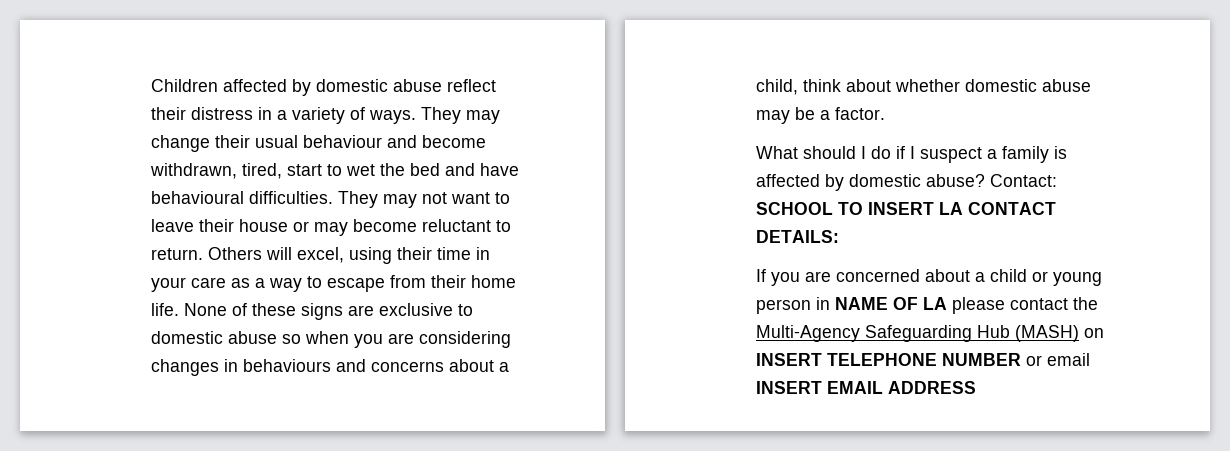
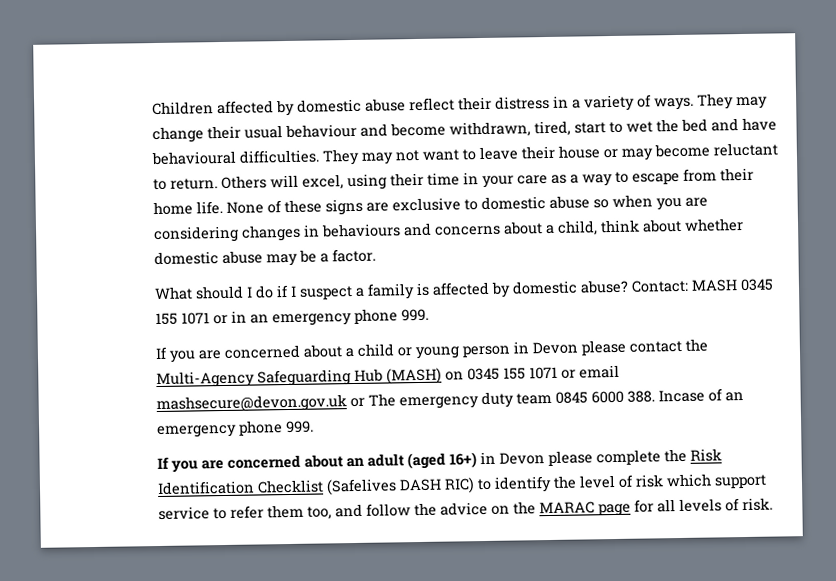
- Contact: SCHOOL TO INSERT LA CONTACT DETAILS:
+ Contact: MASH 0345 155 1071 or in an emergency phone 999.
- If you are concerned about a child or young person in NAME OF LA please contact the Multi-Agency Safeguarding Hub (MASH) on INSERT TELEPHONE NUMBER or email INSERT EMAIL ADDRESS
+ If you are concerned about a child or young person in Devon please contact the Multi-Agency Safeguarding Hub (MASH) on 0345 155 1071 or email mashsecure@devon.gov.uk or The emergency duty team 0845 6000 388. Incase of an emergency phone 999.
+ If you are concerned about an adult (aged 16+) in Devon please complete the Risk Identification Checklist (Safelives DASH RIC) to identify the level of risk which support service to refer them too, and follow the advice on the MARAC page for all levels of risk.

